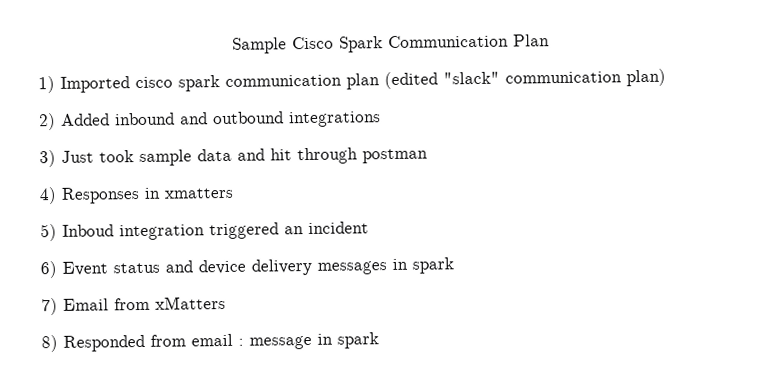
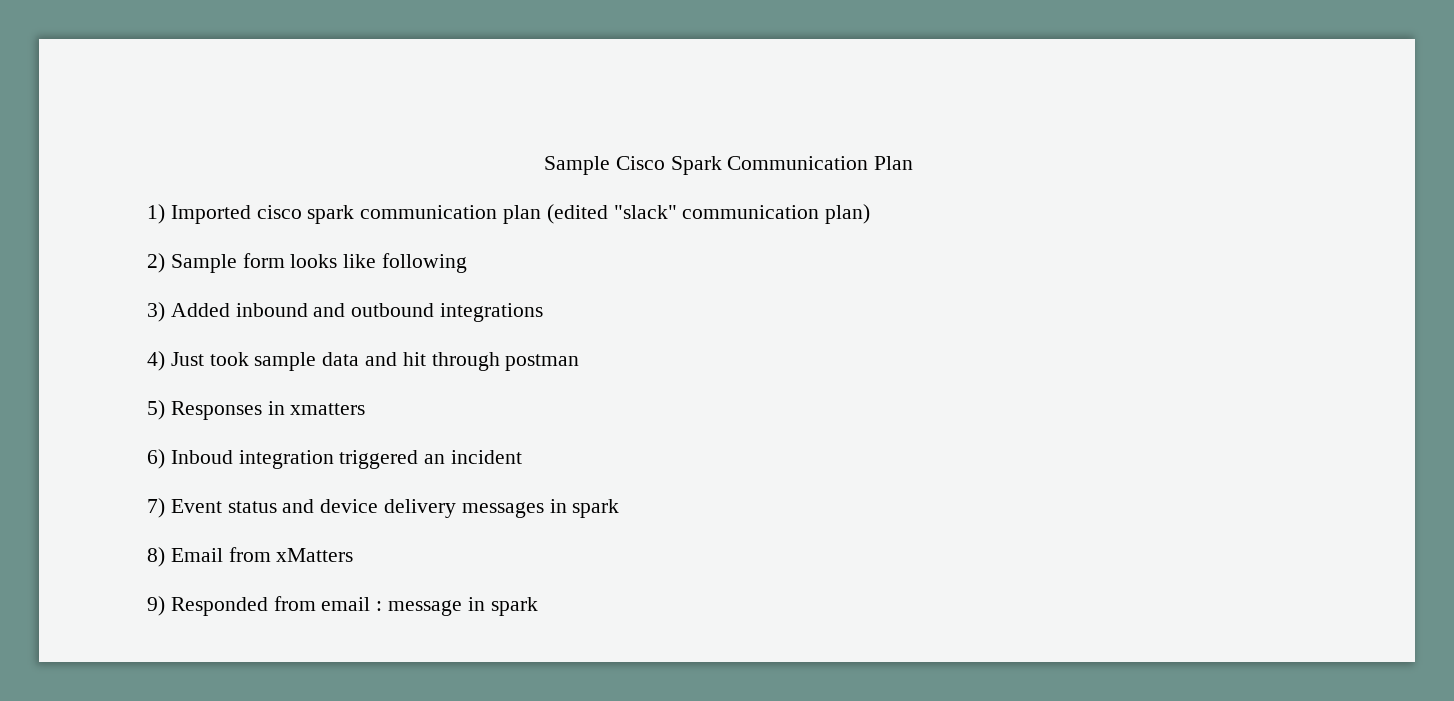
- 2) Added inbound and outbound integrations
+ 2) Sample form looks like following
+ 3) Added inbound and outbound integrations
- 3) Just took sample data and hit through postman
+ 4) Just took sample data and hit through postman
- 4) Responses in xmatters
+ 5) Responses in xmatters
- 5) Inboud integration triggered an incident
+ 6) Inboud integration triggered an incident
- 6) Event status and device delivery messages in spark
+ 7) Event status and device delivery messages in spark
- 7) Email from xMatters
+ 8) Email from xMatters
- 8) Responded from email : message in spark
+ 9) Responded from email : message in spark

